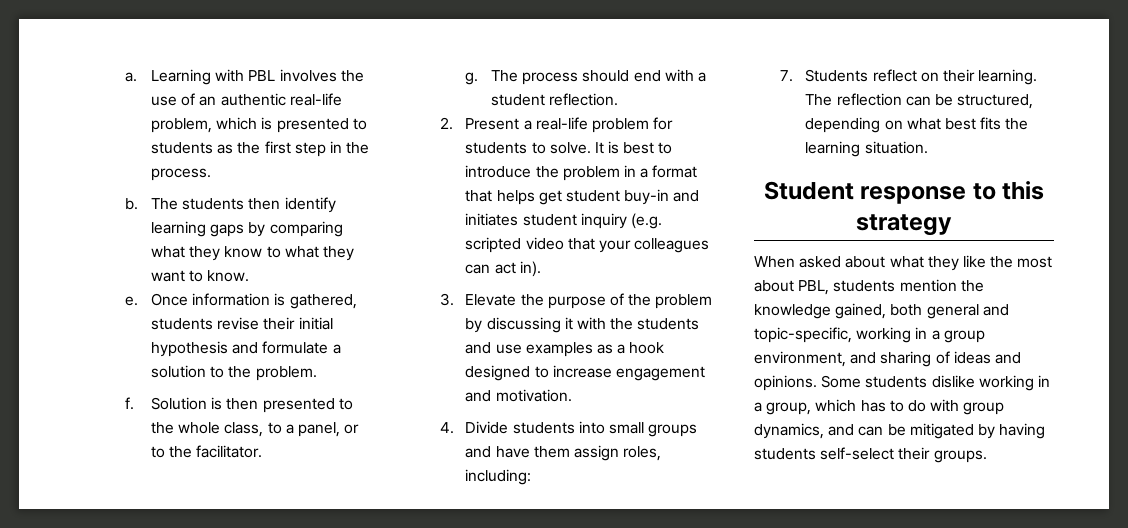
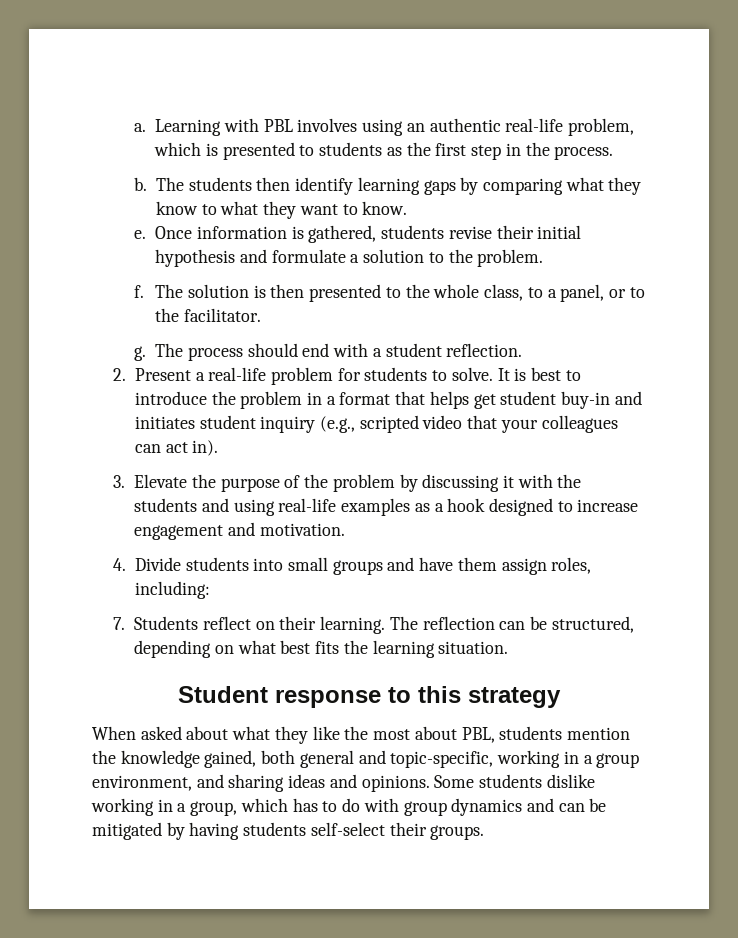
- Learning with PBL involves the use of an authentic real-life problem, which is presented to students as the first step in the process.
+ Learning with PBL involves using an authentic real-life problem, which is presented to students as the first step in the process.
- Solution is then presented to the whole class, to a panel, or to the facilitator.
+ The solution is then presented to the whole class, to a panel, or to the facilitator.
- It is best to introduce the problem in a format that helps get student buy-in and initiates student inquiry (e.g. scripted video that your colleagues can act in).
+ It is best to introduce the problem in a format that helps get student buy-in and initiates student inquiry (e.g., scripted video that your colleagues can act in).
- 3. Elevate the purpose of the problem by discussing it with the students and use examples as a hook designed to increase engagement and motivation.
+ 3. Elevate the purpose of the problem by discussing it with the students and using real-life examples as a hook designed to increase engagement and motivation.
- When asked about what they like the most about PBL, students mention the knowledge gained, both general and topic-specific, working in a group environment, and sharing of ideas and opinions.
+ When asked about what they like the most about PBL, students mention the knowledge gained, both general and topic-specific, working in a group environment, and sharing ideas and opinions.
- Some students dislike working in a group, which has to do with group dynamics, and can be mitigated by having students self-select their groups.
+ Some students dislike working in a group, which has to do with group dynamics and can be mitigated by having students self-select their groups.

